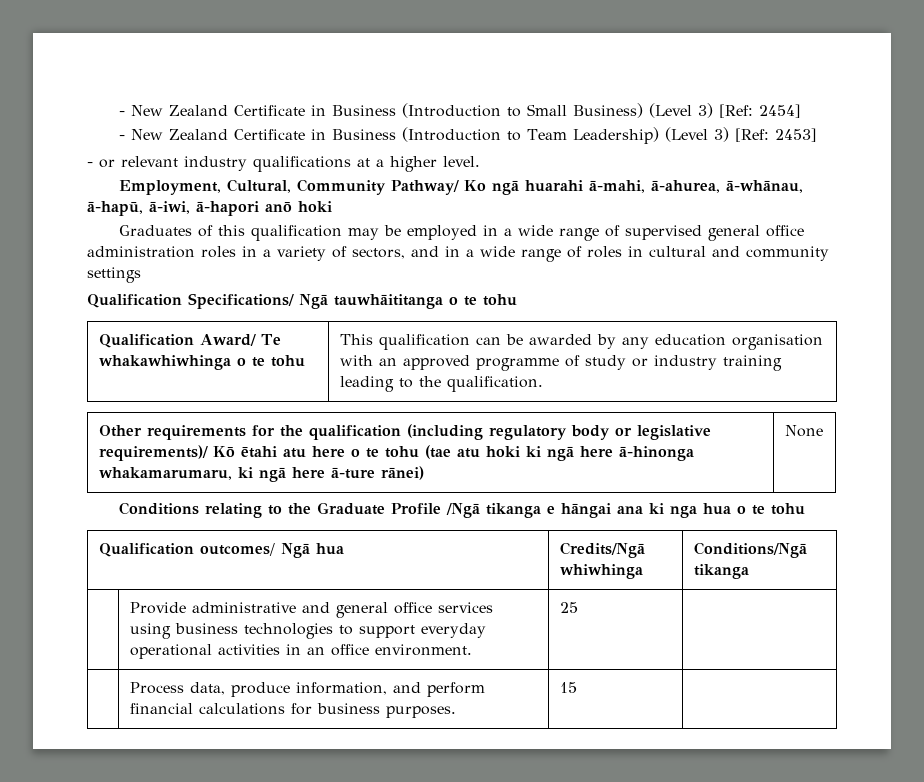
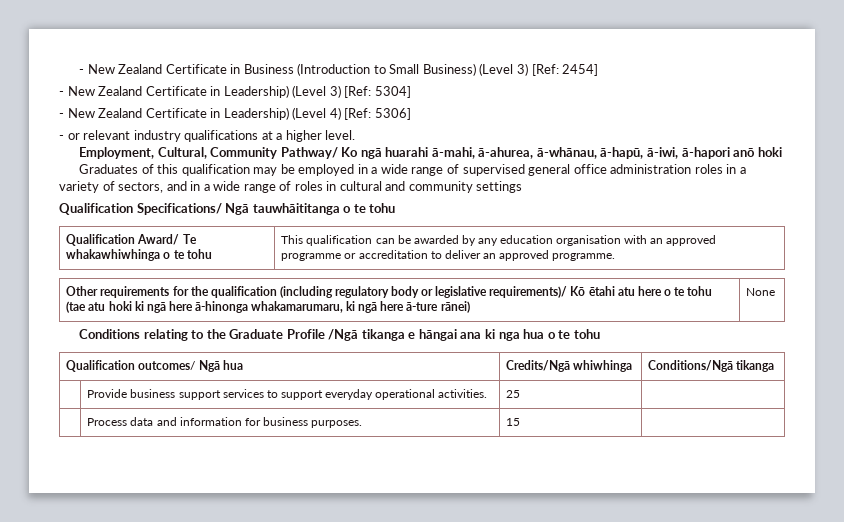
- - New Zealand Certificate in Business (Introduction to Team Leadership) (Level 3) [Ref: 2453]
+ - New Zealand Certificate in Leadership) (Level 3) [Ref: 5304]
+ - New Zealand Certificate in Leadership) (Level 4) [Ref: 5306]
- Qualification Award/ Te whakawhiwhinga o te tohu | This qualification can be awarded by any education organisation with an approved programme of study or industry training leading to the qualification.
+ Qualification Award/ Te whakawhiwhinga o te tohu | This qualification can be awarded by any education organisation with an approved programme or accreditation to deliver an approved programme.
- | Provide administrative and general office services using business technologies to support everyday operational activities in an office environment. | 25 |
- | Process data, produce information, and perform financial calculations for business purposes. | 15 |
+ | Provide business support services to support everyday operational activities. | 25 |
+ | Process data and information for business purposes. | 15 |

